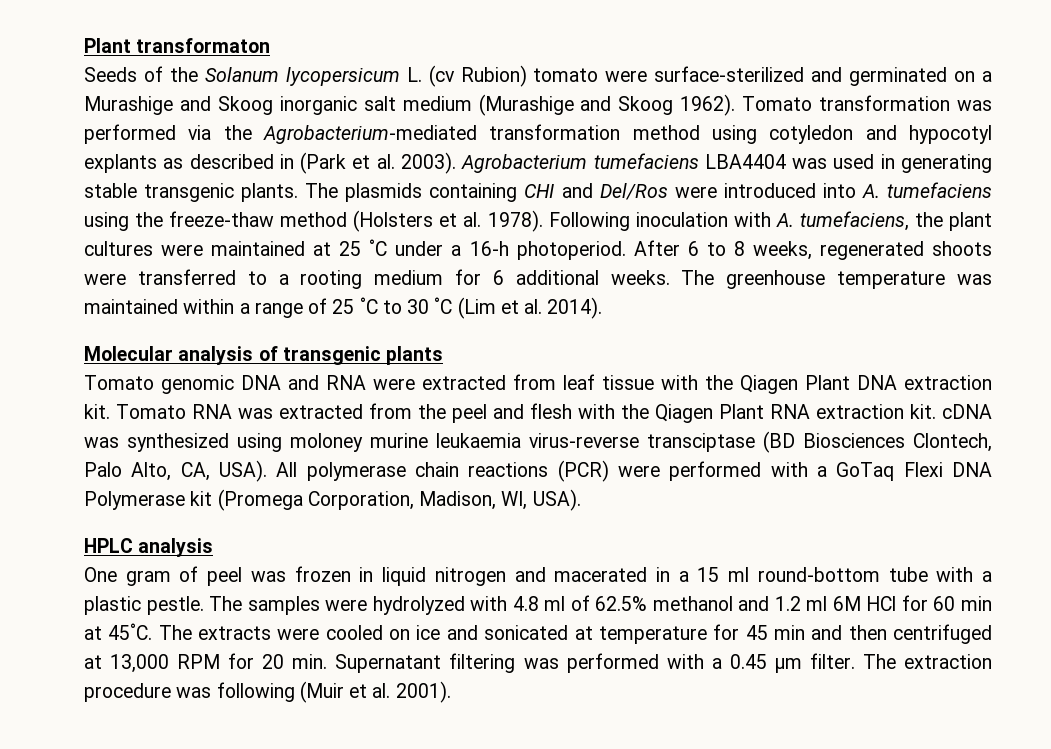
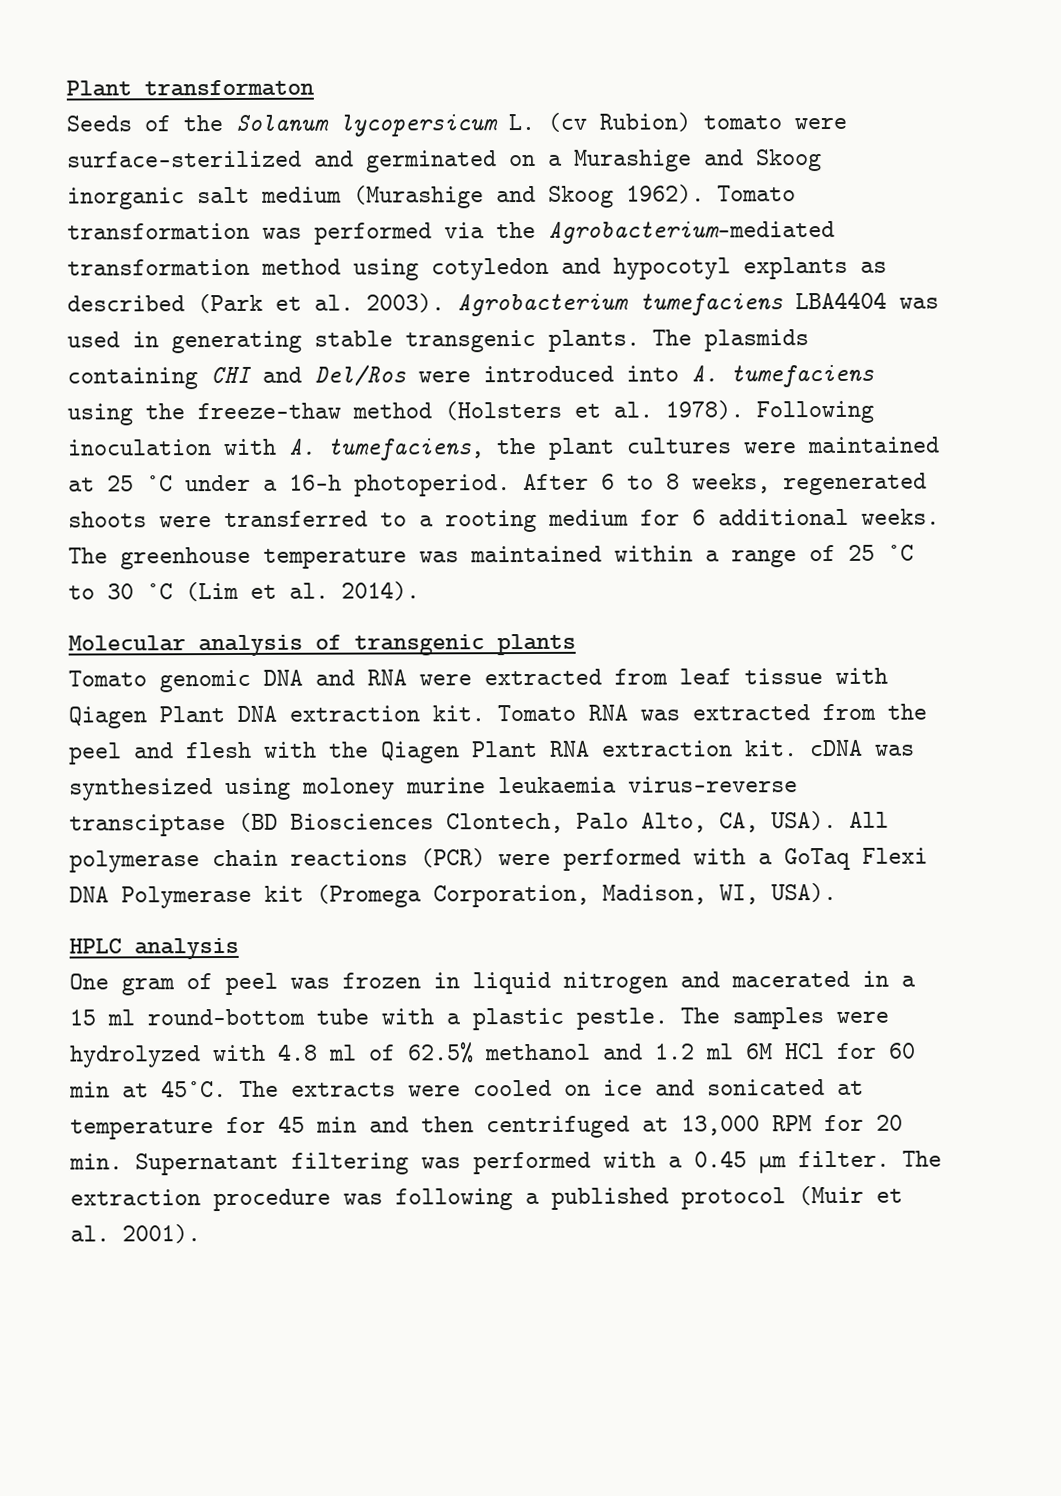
- Tomato transformation was performed via the Agrobacterium-mediated transformation method using cotyledon and hypocotyl explants as described in (Park et al. 2003).
+ Tomato transformation was performed via the Agrobacterium-mediated transformation method using cotyledon and hypocotyl explants as described (Park et al. 2003).
- Tomato genomic DNA and RNA were extracted from leaf tissue with the Qiagen Plant DNA extraction kit.
+ Tomato genomic DNA and RNA were extracted from leaf tissue with Qiagen Plant DNA extraction kit.
- The extraction procedure was following (Muir et al. 2001).
+ The extraction procedure was following a published protocol (Muir et al. 2001).

